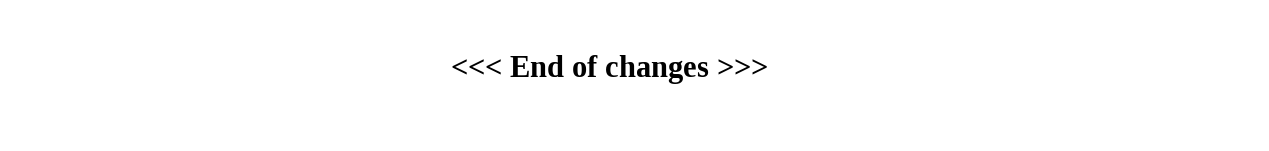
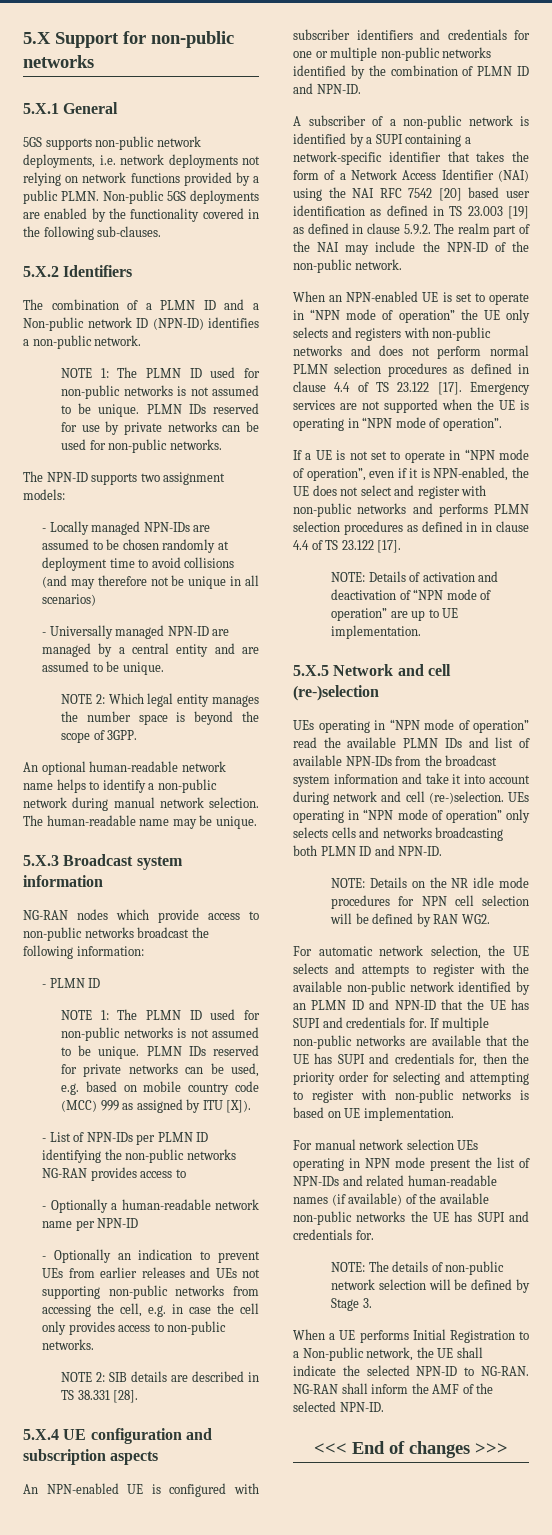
+ 5.X Support for non-public networks
+ 5.X.1 General
+ 5GS supports non-public network deployments, i.e. network deployments not relying on network functions provided by a public PLMN. Non-public 5GS deployments are enabled by the functionality covered in the following sub-clauses.
+ 5.X.2 Identifiers
+ The combination of a PLMN ID and a Non-public network ID (NPN-ID) identifies a non-public network.
+ NOTE 1: The PLMN ID used for non-public networks is not assumed to be unique. PLMN IDs reserved for use by private networks can be used for non-public networks.
+ The NPN-ID supports two assignment models:
+ - Locally managed NPN-IDs are assumed to be chosen randomly at deployment time to avoid collisions (and may therefore not be unique in all scenarios)
+ - Universally managed NPN-ID are managed by a central entity and are assumed to be unique.
+ NOTE 2: Which legal entity manages the number space is beyond the scope of 3GPP.
+ An optional human-readable network name helps to identify a non-public network during manual network selection. The human-readable name may be unique.
+ 5.X.3 Broadcast system information
+ NG-RAN nodes which provide access to non-public networks broadcast the following information:
+ - PLMN ID
+ NOTE 1: The PLMN ID used for non-public networks is not assumed to be unique. PLMN IDs reserved for private networks can be used, e.g. based on mobile country code (MCC) 999 as assigned by ITU [X]).
+ - List of NPN-IDs per PLMN ID identifying the non-public networks NG-RAN provides access to
+ - Optionally a human-readable network name per NPN-ID
+ - Optionally an indication to prevent UEs from earlier releases and UEs not supporting non-public networks from accessing the cell, e.g. in case the cell only provides access to non-public networks.
+ NOTE 2: SIB details are described in TS 38.331 [28].
+ 5.X.4 UE configuration and subscription aspects
+ An NPN-enabled UE is configured with subscriber identifiers and credentials for one or multiple non-public networks identified by the combination of PLMN ID and NPN-ID.
+ A subscriber of a non-public network is identified by a SUPI containing a network-specific identifier that takes the form of a Network Access Identifier (NAI) using the NAI RFC 7542 [20] based user identification as defined in TS 23.003 [19] as defined in clause 5.9.2. The realm part of the NAI may include the NPN-ID of the non-public network.
+ When an NPN-enabled UE is set to operate in “NPN mode of operation” the UE only selects and registers with non-public networks and does not perform normal PLMN selection procedures as defined in clause 4.4 of TS 23.122 [17]. Emergency services are not supported when the UE is operating in “NPN mode of operation”.
+ If a UE is not set to operate in “NPN mode of operation”, even if it is NPN-enabled, the UE does not select and register with non-public networks and performs PLMN selection procedures as defined in in clause 4.4 of TS 23.122 [17].
+ NOTE: Details of activation and deactivation of “NPN mode of operation” are up to UE implementation.
+ 5.X.5 Network and cell (re-)selection
+ UEs operating in “NPN mode of operation” read the available PLMN IDs and list of available NPN-IDs from the broadcast system information and take it into account during network and cell (re-)selection. UEs operating in “NPN mode of operation” only selects cells and networks broadcasting both PLMN ID and NPN-ID.
+ NOTE: Details on the NR idle mode procedures for NPN cell selection will be defined by RAN WG2.
+ For automatic network selection, the UE selects and attempts to register with the available non-public network identified by an PLMN ID and NPN-ID that the UE has SUPI and credentials for. If multiple non-public networks are available that the UE has SUPI and credentials for, then the priority order for selecting and attempting to register with non-public networks is based on UE implementation.
+ For manual network selection UEs operating in NPN mode present the list of NPN-IDs and related human-readable names (if available) of the available non-public networks the UE has SUPI and credentials for.
+ NOTE: The details of non-public network selection will be defined by Stage 3.
+ When a UE performs Initial Registration to a Non-public network, the UE shall indicate the selected NPN-ID to NG-RAN. NG-RAN shall inform the AMF of the selected NPN-ID.

